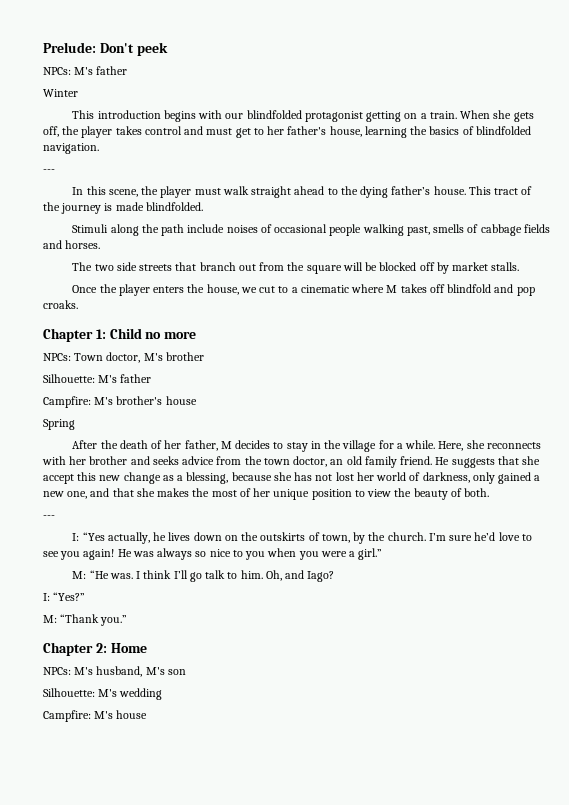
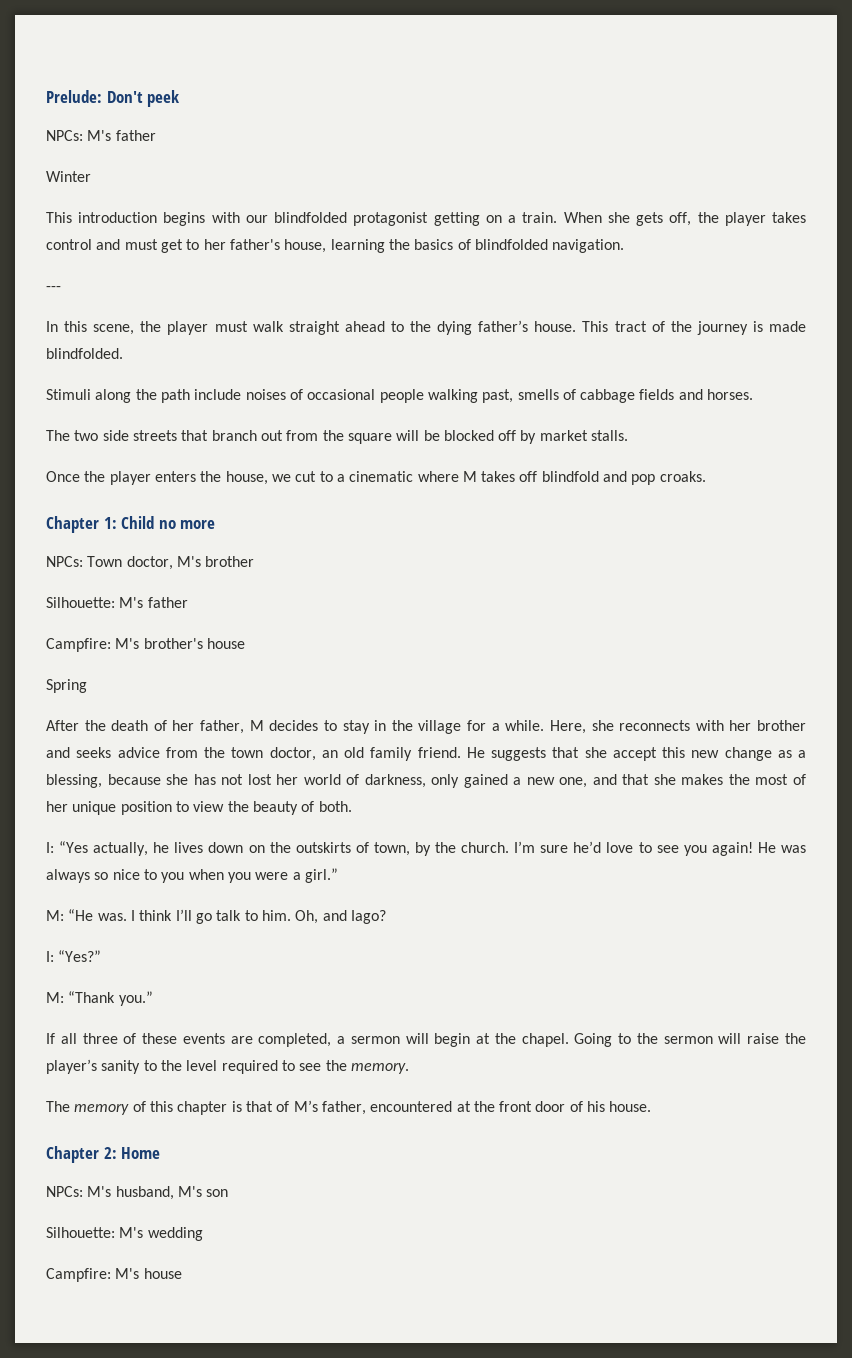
  He suggests that she accept this new change as a blessing, because she has not lost her world of darkness, only gained a new one, and that she makes the most of her unique position to view the beauty of both.
- ---
+ If all three of these events are completed, a sermon will begin at the chapel. Going to the sermon will raise the player’s sanity to the level required to see the memory.
+ The memory of this chapter is that of M’s father, encountered at the front door of his house.

